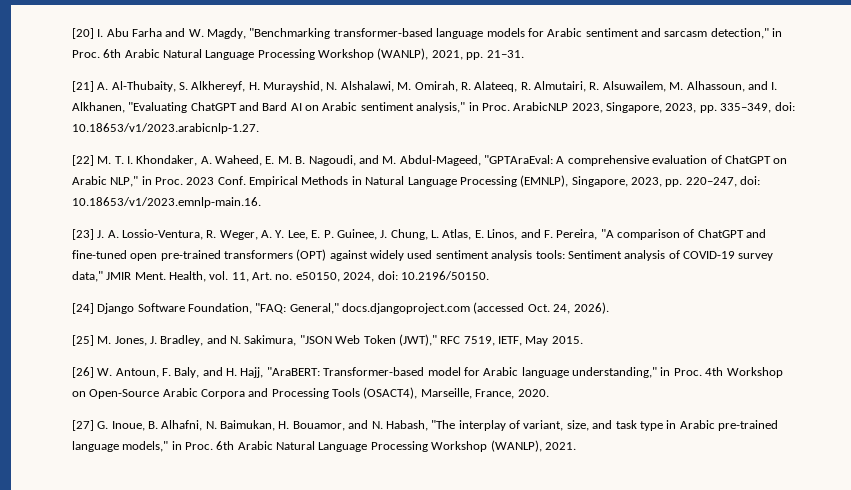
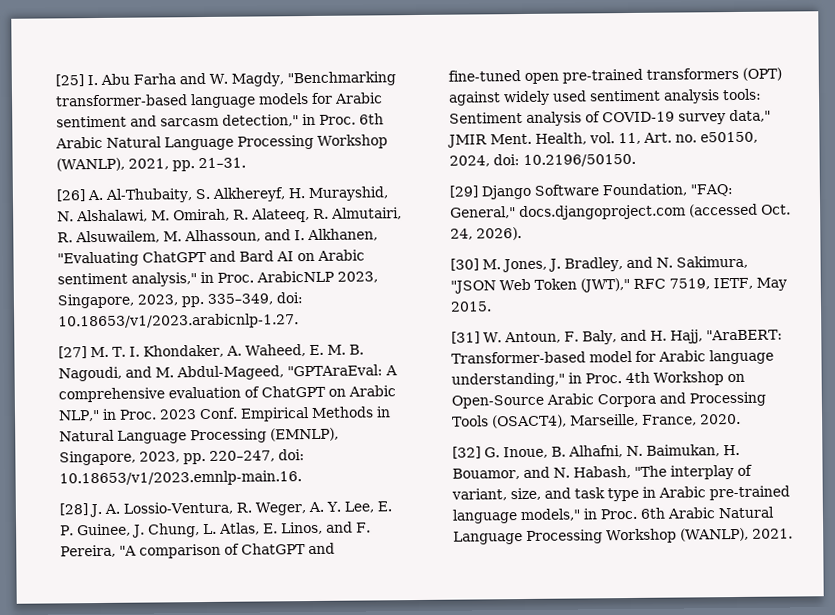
- [20] I. Abu Farha and W. Magdy, "Benchmarking transformer-based language models for Arabic sentiment and sarcasm detection," in Proc.
+ [25] I. Abu Farha and W. Magdy, "Benchmarking transformer-based language models for Arabic sentiment and sarcasm detection," in Proc.
- [21] A. Al-Thubaity, S. Alkhereyf, H. Murayshid, N. Alshalawi, M. Omirah, R. Alateeq, R. Almutairi, R. Alsuwailem, M. Alhassoun, and I. Alkhanen, "Evaluating ChatGPT and Bard AI on Arabic sentiment analysis," in Proc.
+ [26] A. Al-Thubaity, S. Alkhereyf, H. Murayshid, N. Alshalawi, M. Omirah, R. Alateeq, R. Almutairi, R. Alsuwailem, M. Alhassoun, and I. Alkhanen, "Evaluating ChatGPT and Bard AI on Arabic sentiment analysis," in Proc.
- [22] M. T. I. Khondaker, A. Waheed, E. M. B. Nagoudi, and M. Abdul-Mageed, "GPTAraEval: A comprehensive evaluation of ChatGPT on Arabic NLP," in Proc.
+ [27] M. T. I. Khondaker, A. Waheed, E. M. B. Nagoudi, and M. Abdul-Mageed, "GPTAraEval: A comprehensive evaluation of ChatGPT on Arabic NLP," in Proc.
- [23] J. A. Lossio-Ventura, R. Weger, A. Y. Lee, E. P. Guinee, J. Chung, L. Atlas, E. Linos, and F. Pereira, "A comparison of ChatGPT and fine-tuned open pre-trained transformers (OPT) against widely used sentiment analysis tools: Sentiment analysis of COVID-19 survey data," JMIR Ment.
+ [28] J. A. Lossio-Ventura, R. Weger, A. Y. Lee, E. P. Guinee, J. Chung, L. Atlas, E. Linos, and F. Pereira, "A comparison of ChatGPT and fine-tuned open pre-trained transformers (OPT) against widely used sentiment analysis tools: Sentiment analysis of COVID-19 survey data," JMIR Ment.
- [24] Django Software Foundation, "FAQ: General," docs.djangoproject.com (accessed Oct. 24, 2026).
+ [29] Django Software Foundation, "FAQ: General," docs.djangoproject.com (accessed Oct. 24, 2026).
- [25] M. Jones, J. Bradley, and N. Sakimura, "JSON Web Token (JWT)," RFC 7519, IETF, May 2015.
+ [30] M. Jones, J. Bradley, and N. Sakimura, "JSON Web Token (JWT)," RFC 7519, IETF, May 2015.
- [26] W. Antoun, F. Baly, and H. Hajj, "AraBERT: Transformer-based model for Arabic language understanding," in Proc.
+ [31] W. Antoun, F. Baly, and H. Hajj, "AraBERT: Transformer-based model for Arabic language understanding," in Proc.
- [27] G. Inoue, B. Alhafni, N. Baimukan, H. Bouamor, and N. Habash, "The interplay of variant, size, and task type in Arabic pre-trained language models," in Proc.
+ [32] G. Inoue, B. Alhafni, N. Baimukan, H. Bouamor, and N. Habash, "The interplay of variant, size, and task type in Arabic pre-trained language models," in Proc.

